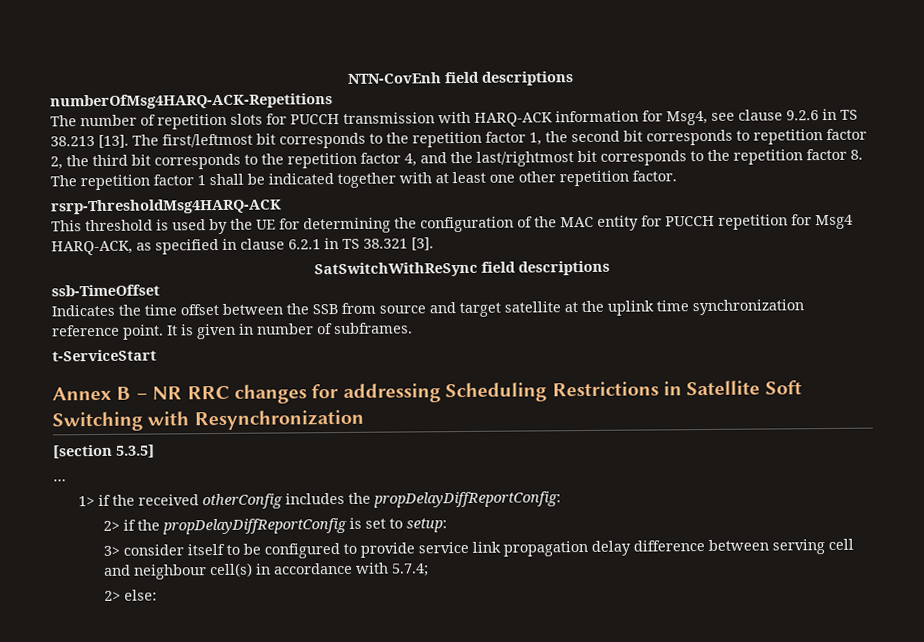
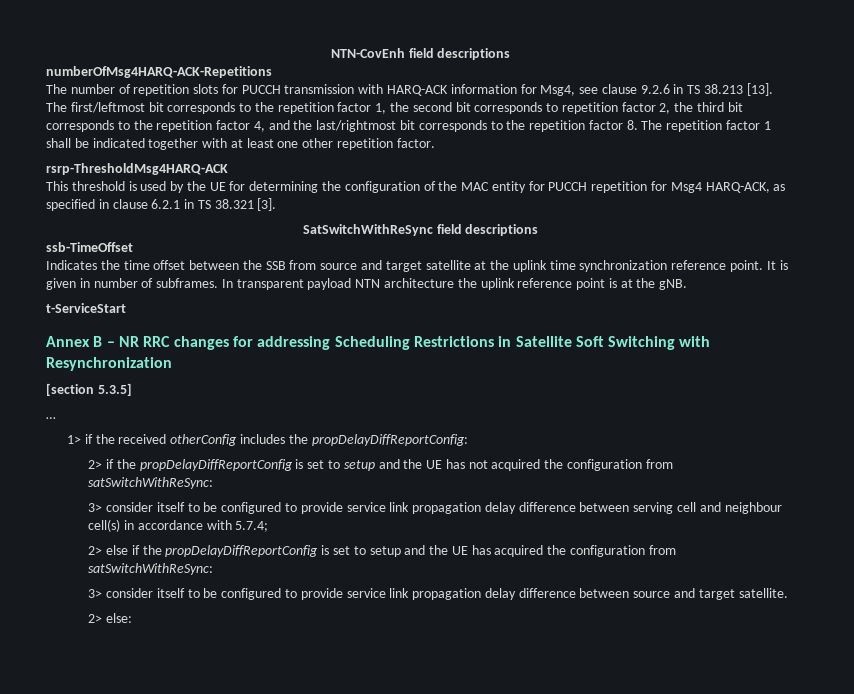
+ In transparent payload NTN architecture the uplink reference point is at the gNB.
- 2> if the propDelayDiffReportConfig is set to setup:
+ 2> if the propDelayDiffReportConfig is set to setup and the UE has not acquired the configuration from satSwitchWithReSync:
+ 2> else if the propDelayDiffReportConfig is set to setup and the UE has acquired the configuration from satSwitchWithReSync:
+ 3> consider itself to be configured to provide service link propagation delay difference between source and target satellite.

